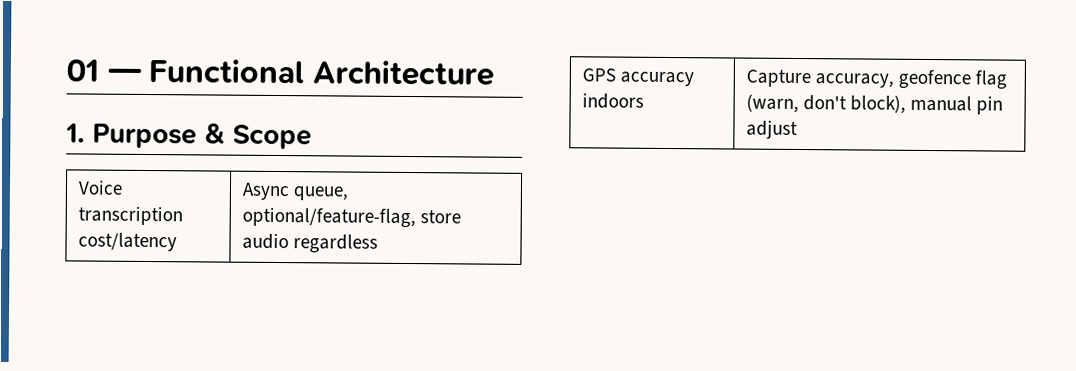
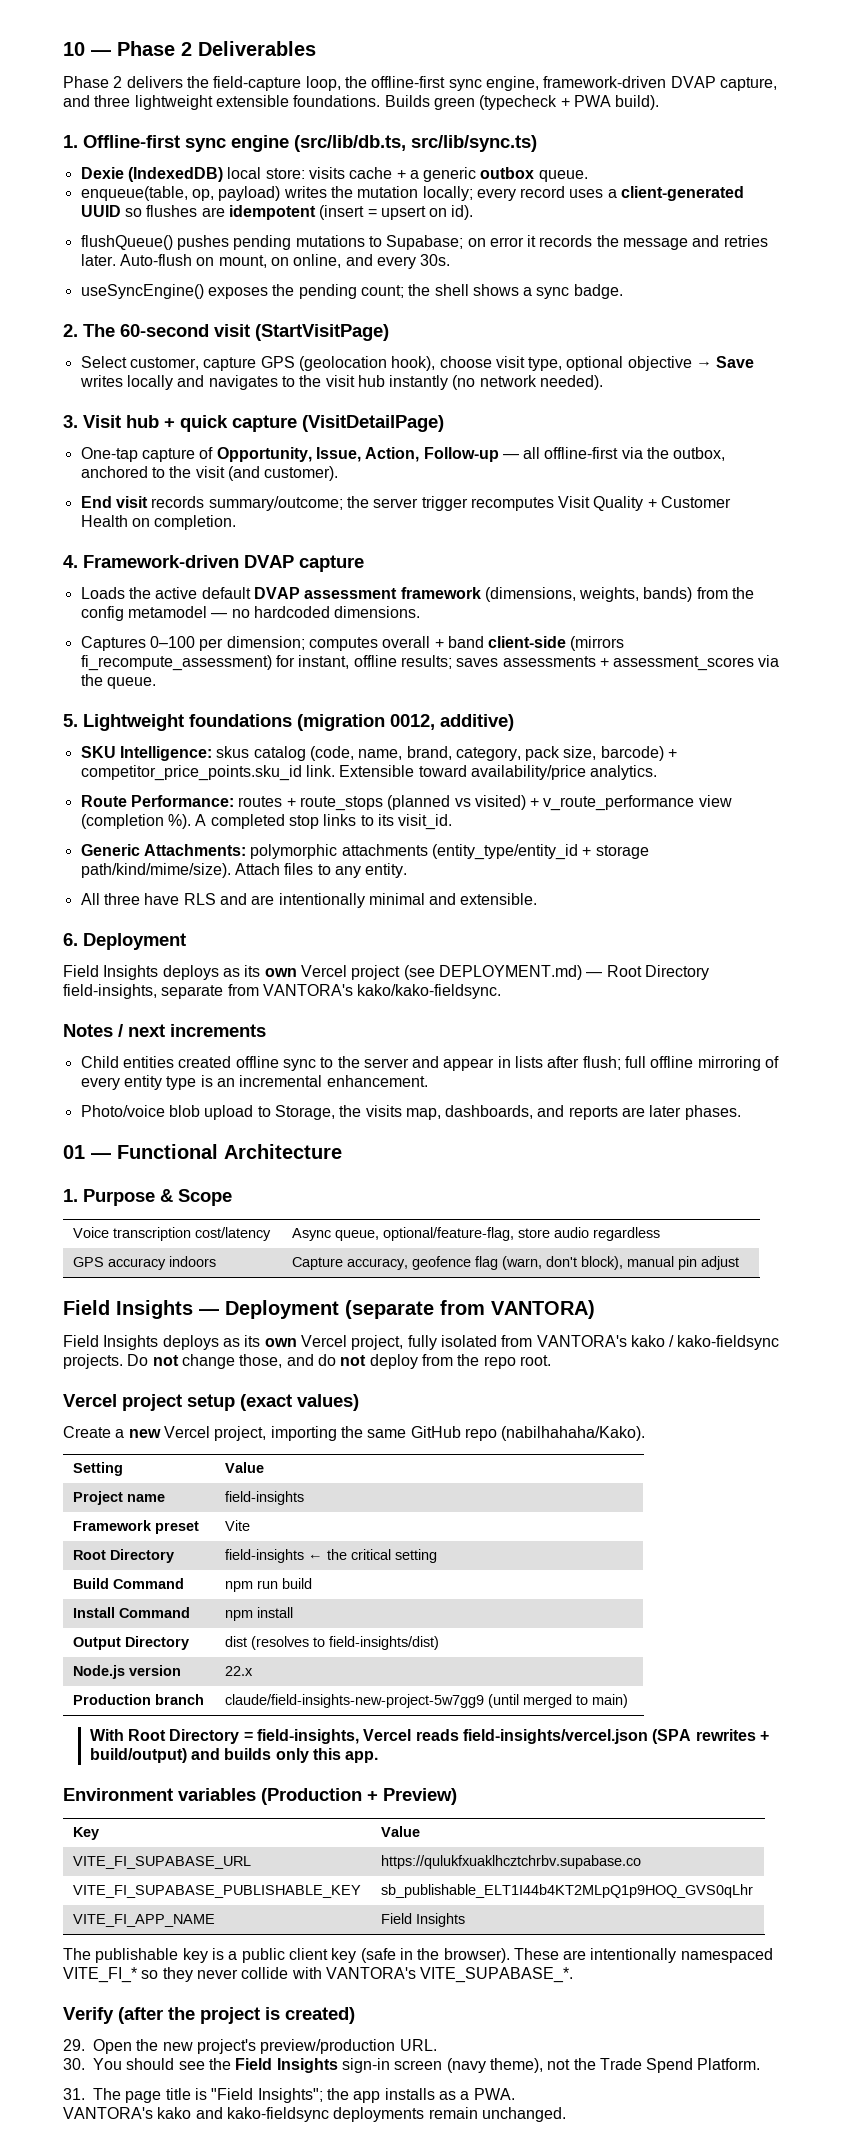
+ 10 — Phase 2 Deliverables
+ Phase 2 delivers the field-capture loop, the offline-first sync engine, framework-driven DVAP capture, and three lightweight extensible foundations. Builds green (typecheck + PWA build).
+ 1. Offline-first sync engine (src/lib/db.ts, src/lib/sync.ts)
+ Dexie (IndexedDB) local store: visits cache + a generic outbox queue.
+ enqueue(table, op, payload) writes the mutation locally; every record uses a client-generated UUID so flushes are idempotent (insert = upsert on id).
+ flushQueue() pushes pending mutations to Supabase; on error it records the message and retries later. Auto-flush on mount, on online, and every 30s.
+ useSyncEngine() exposes the pending count; the shell shows a sync badge.
+ 2. The 60-second visit (StartVisitPage)
+ Select customer, capture GPS (geolocation hook), choose visit type, optional objective → Save writes locally and navigates to the visit hub instantly (no network needed).
+ 3. Visit hub + quick capture (VisitDetailPage)
+ One-tap capture of Opportunity, Issue, Action, Follow-up — all offline-first via the outbox, anchored to the visit (and customer).
+ End visit records summary/outcome; the server trigger recomputes Visit Quality + Customer Health on completion.
+ 4. Framework-driven DVAP capture
+ Loads the active default DVAP assessment framework (dimensions, weights, bands) from the config metamodel — no hardcoded dimensions.
+ Captures 0–100 per dimension; computes overall + band client-side (mirrors fi_recompute_assessment) for instant, offline results; saves assessments + assessment_scores via the queue.
+ 5. Lightweight foundations (migration 0012, additive)
+ SKU Intelligence: skus catalog (code, name, brand, category, pack size, barcode) + competitor_price_points.sku_id link. Extensible toward availability/price analytics.
+ Route Performance: routes + route_stops (planned vs visited) + v_route_performance view (completion %). A completed stop links to its visit_id.
+ Generic Attachments: polymorphic attachments (entity_type/entity_id + storage path/kind/mime/size). Attach files to any entity.
+ All three have RLS and are intentionally minimal and extensible.
+ 6. Deployment
+ Field Insights deploys as its own Vercel project (see DEPLOYMENT.md) — Root Directory field-insights, separate from VANTORA's kako/kako-fieldsync.
+ Notes / next increments
+ Child entities created offline sync to the server and appear in lists after flush; full offline mirroring of every entity type is an incremental enhancement.
+ Photo/voice blob upload to Storage, the visits map, dashboards, and reports are later phases.
+ Field Insights — Deployment (separate from VANTORA)
+ Field Insights deploys as its own Vercel project, fully isolated from VANTORA's kako / kako-fieldsync projects. Do not change those, and do not deploy from the repo root.
+ Vercel project setup (exact values)
+ Create a new Vercel project, importing the same GitHub repo (nabilhahaha/Kako).
+ Setting | Value
+ Project name | field-insights
+ Framework preset | Vite
+ Root Directory | field-insights ← the critical setting
+ Build Command | npm run build
+ Install Command | npm install
+ Output Directory | dist (resolves to field-insights/dist)
+ Node.js version | 22.x
+ Production branch | claude/field-insights-new-project-5w7gg9 (until merged to main)
+ With Root Directory = field-insights, Vercel reads field-insights/vercel.json (SPA rewrites + build/output) and builds only this app.
+ Environment variables (Production + Preview)
+ Key | Value
+ VITE_FI_SUPABASE_URL | https://qulukfxuaklhcztchrbv.supabase.co
+ VITE_FI_SUPABASE_PUBLISHABLE_KEY | sb_publishable_ELT1I44b4KT2MLpQ1p9HOQ_GVS0qLhr
+ VITE_FI_APP_NAME | Field Insights
+ The publishable key is a public client key (safe in the browser). These are intentionally namespaced VITE_FI_* so they never collide with VANTORA's VITE_SUPABASE_*.
+ Verify (after the project is created)
+ 29. Open the new project's preview/production URL.
+ 30. You should see the Field Insights sign-in screen (navy theme), not the Trade Spend Platform.
+ 31. The page title is "Field Insights"; the app installs as a PWA.
+ VANTORA's kako and kako-fieldsync deployments remain unchanged.

